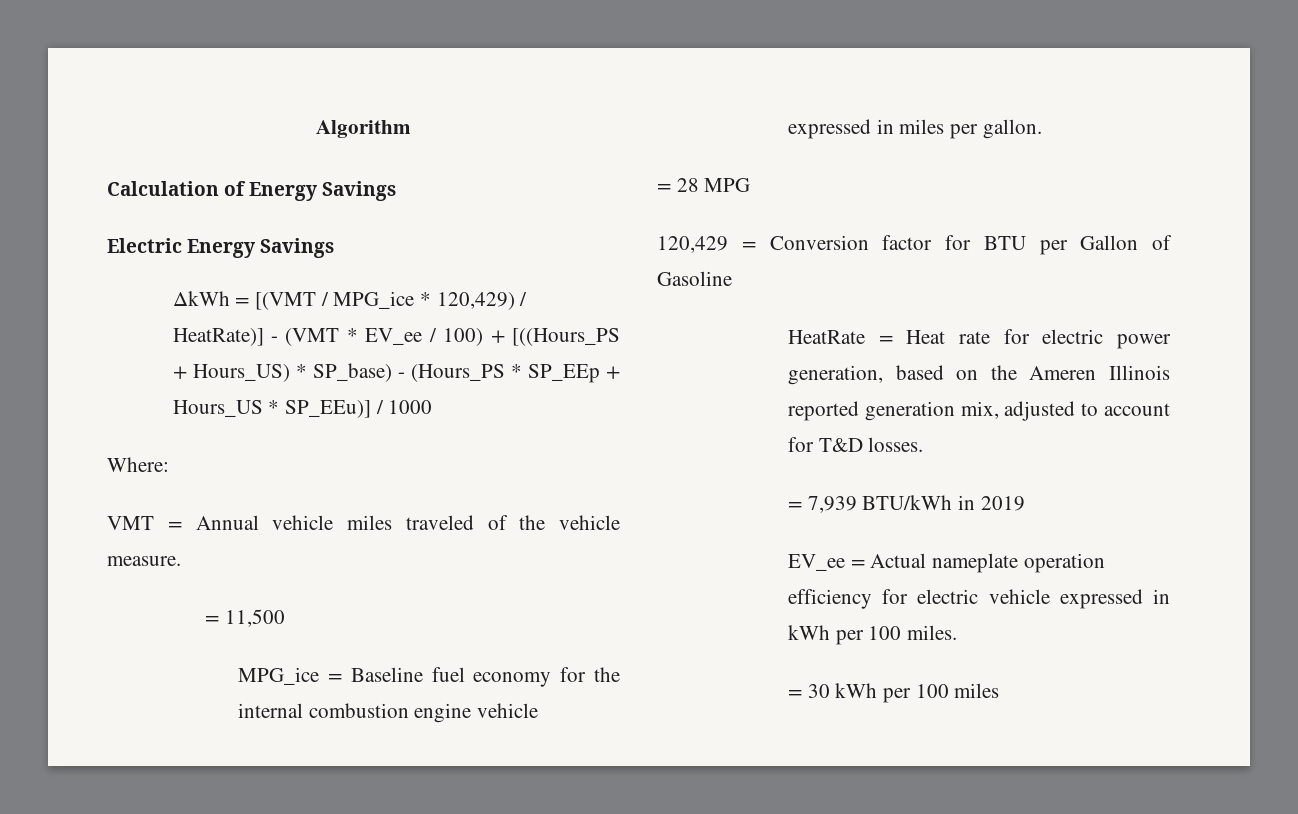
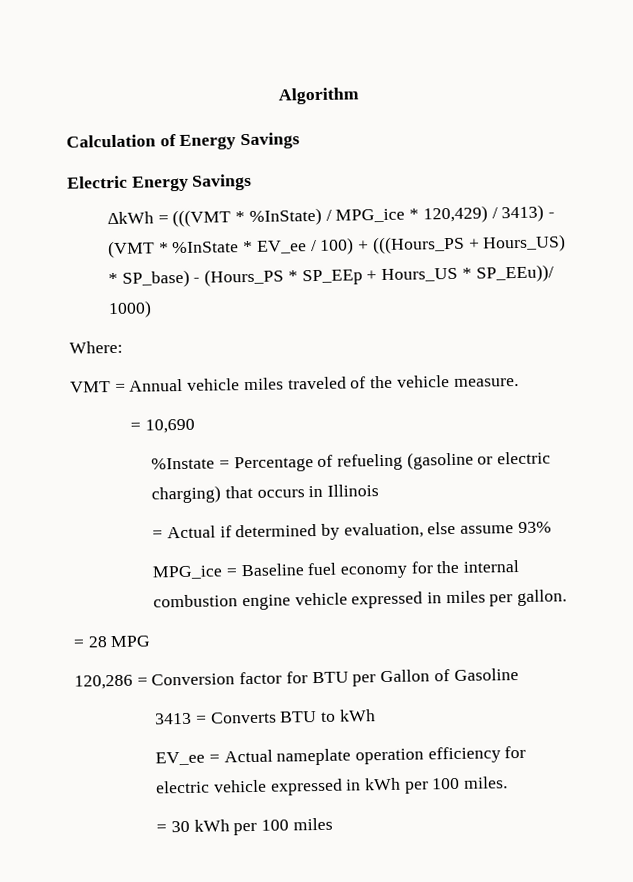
- ΔkWh = [(VMT / MPG_ice * 120,429) / HeatRate)] - (VMT * EV_ee / 100) + [((Hours_PS + Hours_US) * SP_base) - (Hours_PS * SP_EEp + Hours_US * SP_EEu)] / 1000
+ ΔkWh = (((VMT * %InState) / MPG_ice * 120,429) / 3413) - (VMT * %InState * EV_ee / 100) + (((Hours_PS + Hours_US) * SP_base) - (Hours_PS * SP_EEp + Hours_US * SP_EEu))/ 1000)
- = 11,500
+ = 10,690
+ %Instate = Percentage of refueling (gasoline or electric charging) that occurs in Illinois
+ = Actual if determined by evaluation, else assume 93%
- 120,429 = Conversion factor for BTU per Gallon of Gasoline
+ 120,286 = Conversion factor for BTU per Gallon of Gasoline
- HeatRate = Heat rate for electric power generation, based on the Ameren Illinois reported generation mix, adjusted to account for T&D losses.
- = 7,939 BTU/kWh in 2019
+ 3413 = Converts BTU to kWh

